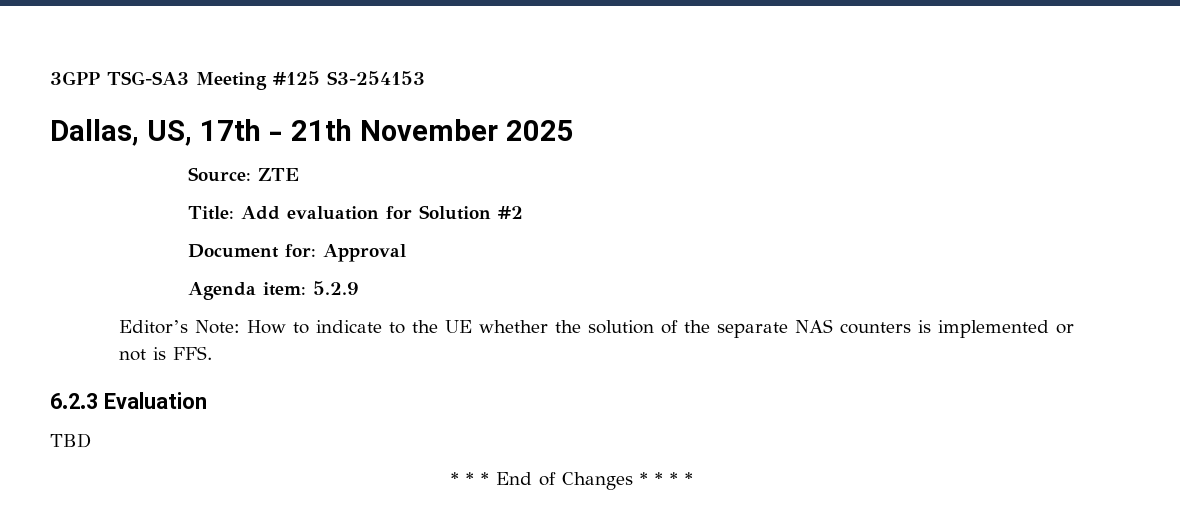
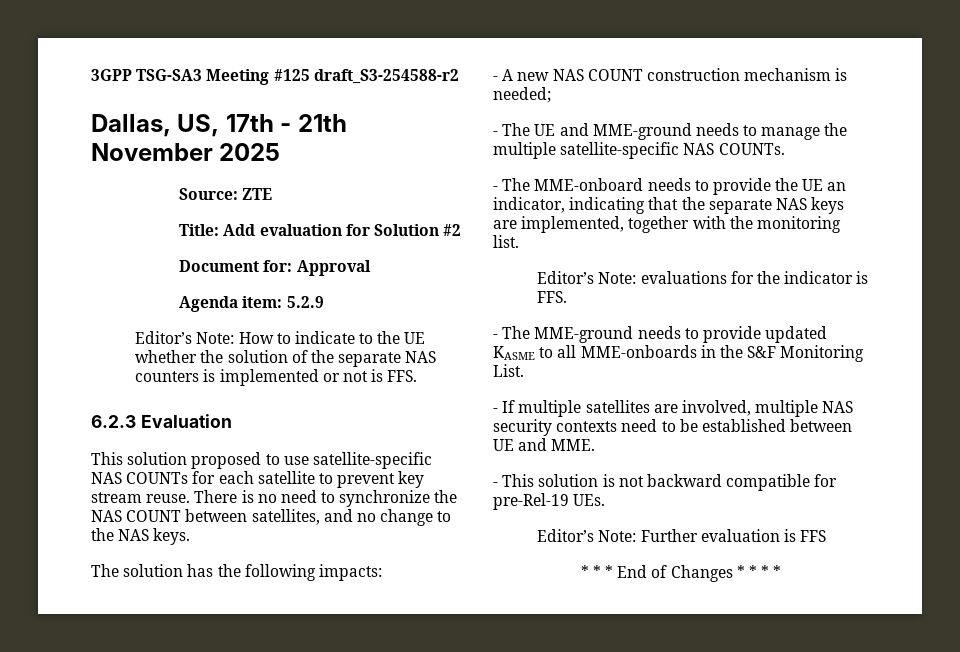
- 3GPP TSG-SA3 Meeting #125 S3-254153
+ 3GPP TSG-SA3 Meeting #125 draft_S3-254588-r2
- TBD
+ This solution proposed to use satellite-specific NAS COUNTs for each satellite to prevent key stream reuse. There is no need to synchronize the NAS COUNT between satellites, and no change to the NAS keys.
+ The solution has the following impacts:
+ - A new NAS COUNT construction mechanism is needed;
+ - The UE and MME-ground needs to manage the multiple satellite-specific NAS COUNTs.
+ - The MME-onboard needs to provide the UE an indicator, indicating that the separate NAS keys are implemented, together with the monitoring list.
+ Editor’s Note: evaluations for the indicator is FFS.
+ - The MME-ground needs to provide updated KASME to all MME-onboards in the S&F Monitoring List.
+ - If multiple satellites are involved, multiple NAS security contexts need to be established between UE and MME.
+ - This solution is not backward compatible for pre-Rel-19 UEs.
+ Editor’s Note: Further evaluation is FFS

